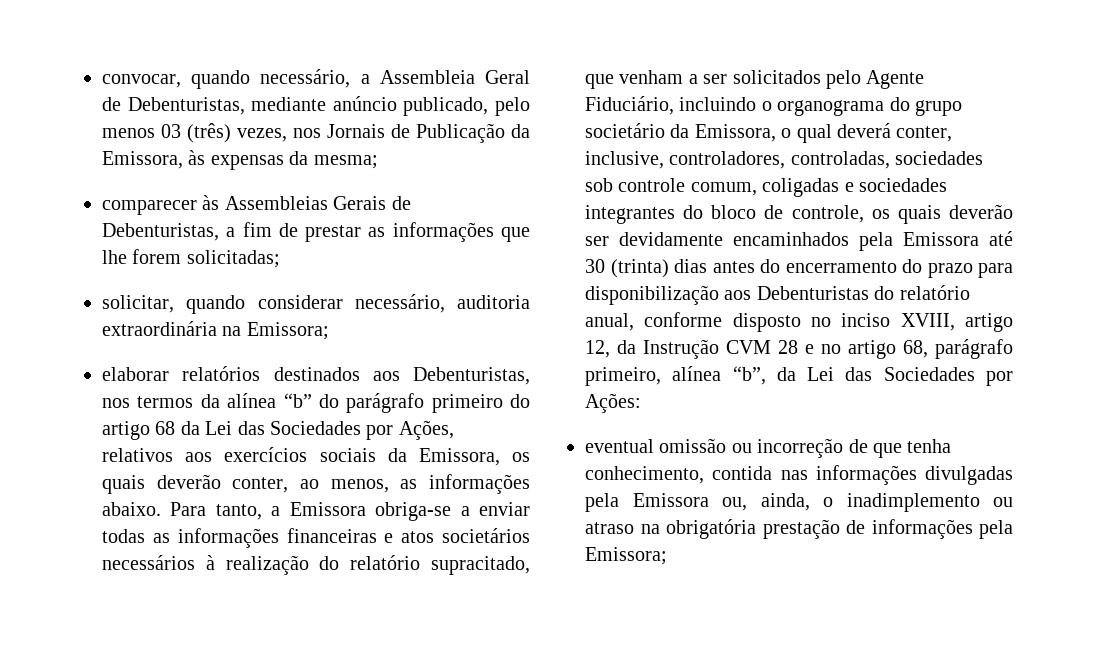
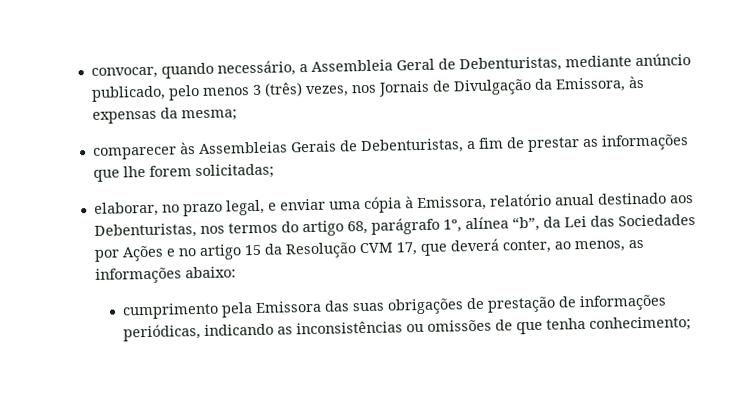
- convocar, quando necessário, a Assembleia Geral de Debenturistas, mediante anúncio publicado, pelo menos 03 (três) vezes, nos Jornais de Publicação da Emissora, às expensas da mesma;
+ convocar, quando necessário, a Assembleia Geral de Debenturistas, mediante anúncio publicado, pelo menos 3 (três) vezes, nos Jornais de Divulgação da Emissora, às expensas da mesma;
- solicitar, quando considerar necessário, auditoria extraordinária na Emissora;
- elaborar relatórios destinados aos Debenturistas, nos termos da alínea “b” do parágrafo primeiro do artigo 68 da Lei das Sociedades por Ações, relativos aos exercícios sociais da Emissora, os quais deverão conter, ao menos, as informações abaixo. Para tanto, a Emissora obriga-se a enviar todas as informações financeiras e atos societários necessários à realização do relatório supracitado, que venham a ser solicitados pelo Agente Fiduciário, incluindo o organograma do grupo societário da Emissora, o qual deverá conter, inclusive, controladores, controladas, sociedades sob controle comum, coligadas e sociedades integrantes do bloco de controle, os quais deverão ser devidamente encaminhados pela Emissora até 30 (trinta) dias antes do encerramento do prazo para disponibilização aos Debenturistas do relatório anual, conforme disposto no inciso XVIII, artigo 12, da Instrução CVM 28 e no artigo 68, parágrafo primeiro, alínea “b”, da Lei das Sociedades por Ações:
- eventual omissão ou incorreção de que tenha conhecimento, contida nas informações divulgadas pela Emissora ou, ainda, o inadimplemento ou atraso na obrigatória prestação de informações pela Emissora;
+ elaborar, no prazo legal, e enviar uma cópia à Emissora, relatório anual destinado aos Debenturistas, nos termos do artigo 68, parágrafo 1º, alínea “b”, da Lei das Sociedades por Ações e no artigo 15 da Resolução CVM 17, que deverá conter, ao menos, as informações abaixo:
+ cumprimento pela Emissora das suas obrigações de prestação de informações periódicas, indicando as inconsistências ou omissões de que tenha conhecimento;

